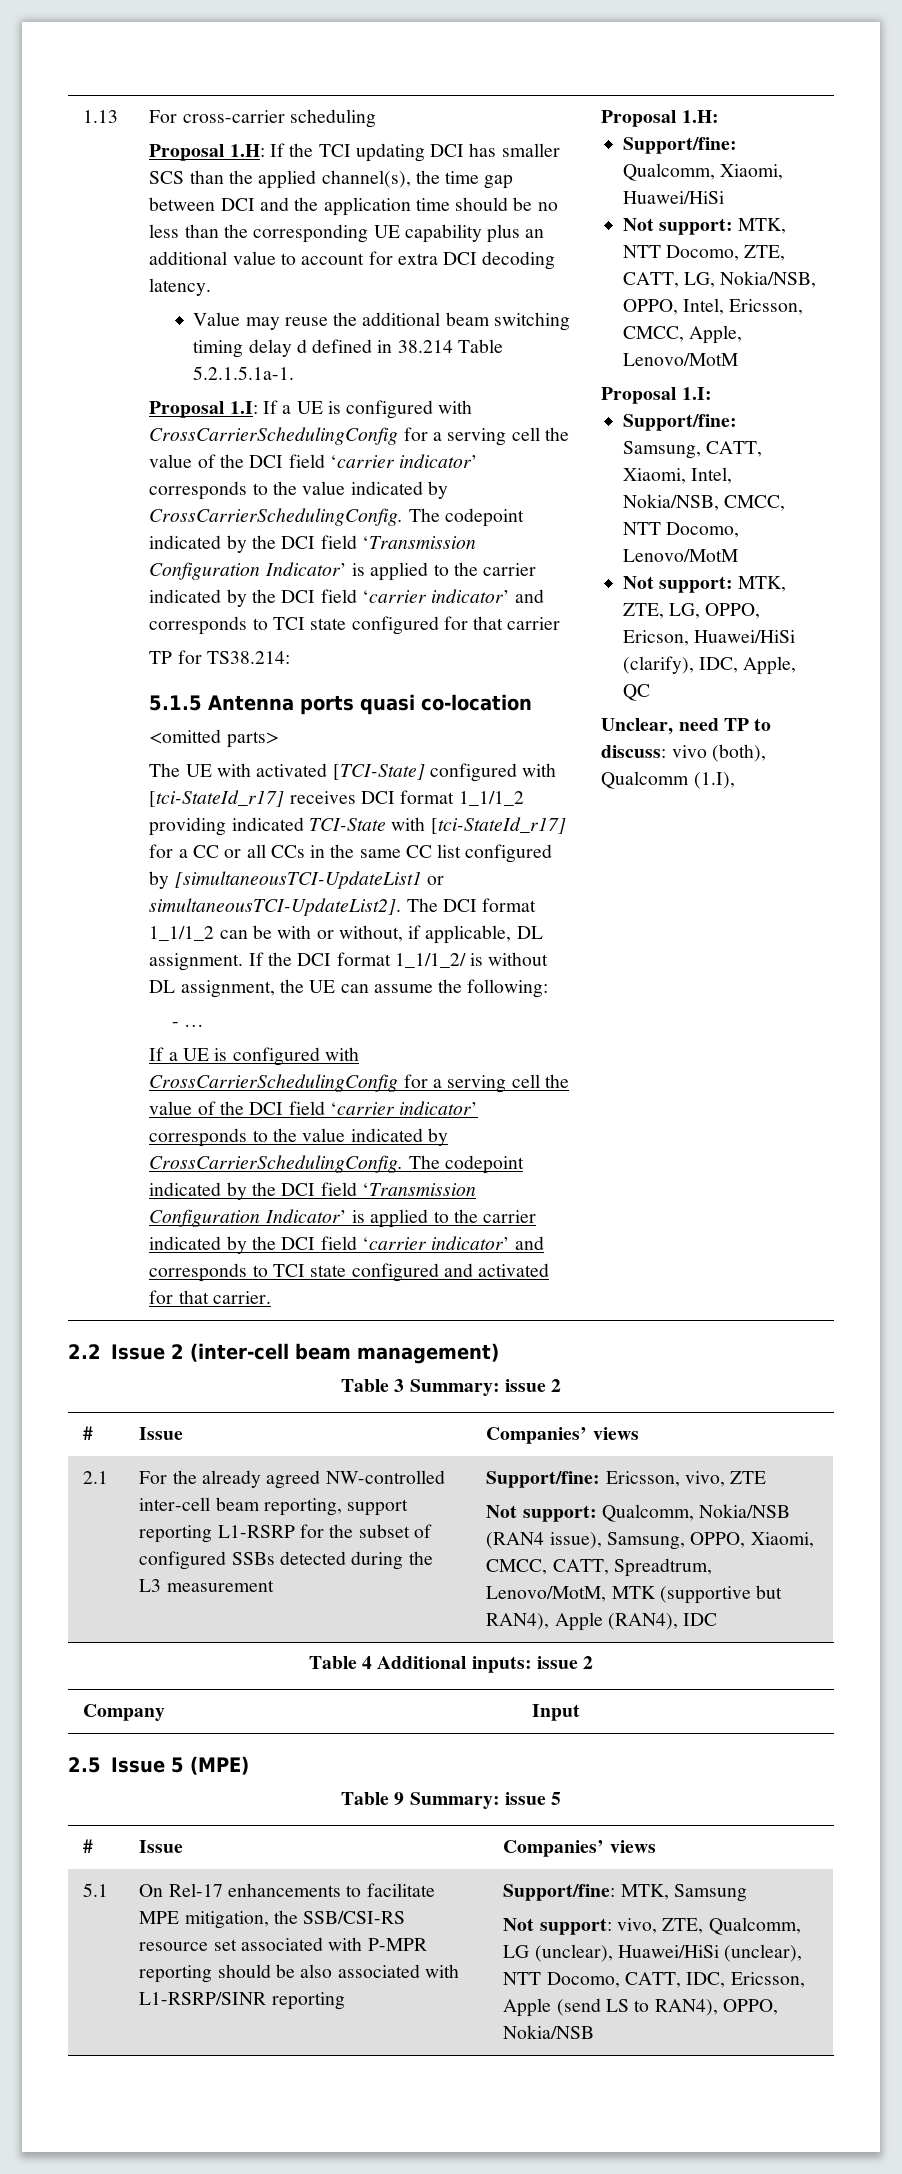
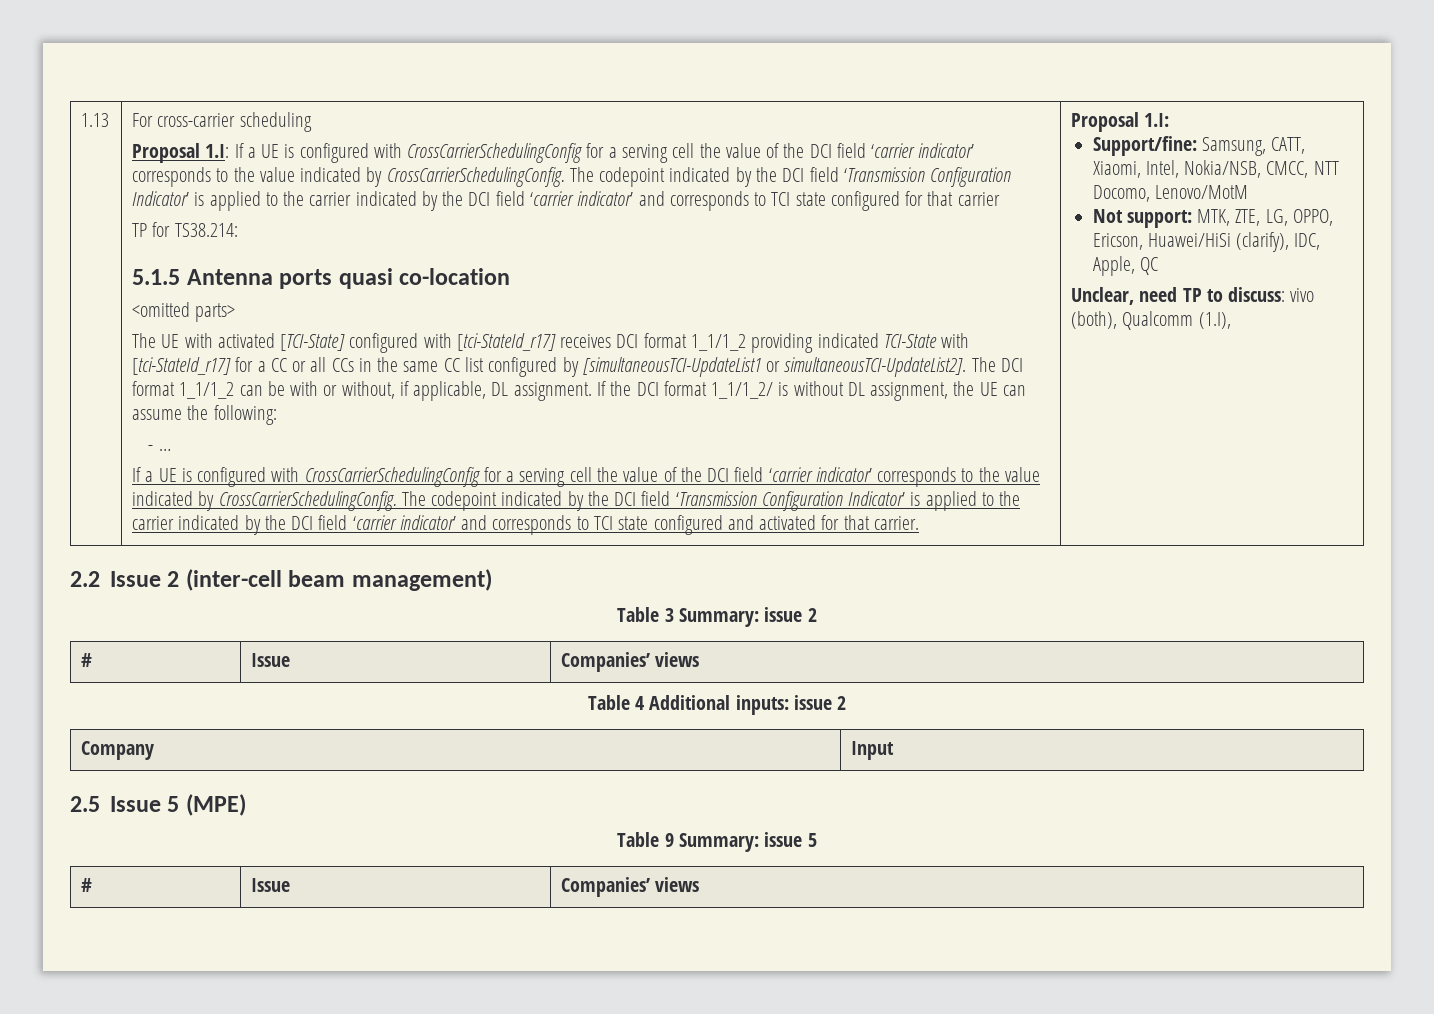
- Proposal 1.H: If the TCI updating DCI has smaller SCS than the applied channel(s), the time gap between DCI and the application time should be no less than the corresponding UE capability plus an additional value to account for extra DCI decoding latency.
- Value may reuse the additional beam switching timing delay d defined in 38.214 Table 5.2.1.5.1a-1.
- The codepoint indicated by the DCI field ‘Transmission Configuration Indicator’ is applied to the carrier indicated by the DCI field ‘carrier indicator’ and corresponds to TCI state configured and activated for that carrier. | Proposal 1.H:
- Support/fine: Qualcomm, Xiaomi, Huawei/HiSi
- Not support: MTK, NTT Docomo, ZTE, CATT, LG, Nokia/NSB, OPPO, Intel, Ericsson, CMCC, Apple, Lenovo/MotM
- Proposal 1.I:
+ The codepoint indicated by the DCI field ‘Transmission Configuration Indicator’ is applied to the carrier indicated by the DCI field ‘carrier indicator’ and corresponds to TCI state configured and activated for that carrier. | Proposal 1.I:
- 2.1 | For the already agreed NW-controlled inter-cell beam reporting, support reporting L1-RSRP for the subset of configured SSBs detected during the L3 measurement | Support/fine: Ericsson, vivo, ZTE
- Not support: Qualcomm, Nokia/NSB (RAN4 issue), Samsung, OPPO, Xiaomi, CMCC, CATT, Spreadtrum, Lenovo/MotM, MTK (supportive but RAN4), Apple (RAN4), IDC
- 5.1 | On Rel-17 enhancements to facilitate MPE mitigation, the SSB/CSI-RS resource set associated with P-MPR reporting should be also associated with L1-RSRP/SINR reporting | Support/fine: MTK, Samsung
- Not support: vivo, ZTE, Qualcomm, LG (unclear), Huawei/HiSi (unclear), NTT Docomo, CATT, IDC, Ericsson, Apple (send LS to RAN4), OPPO, Nokia/NSB

